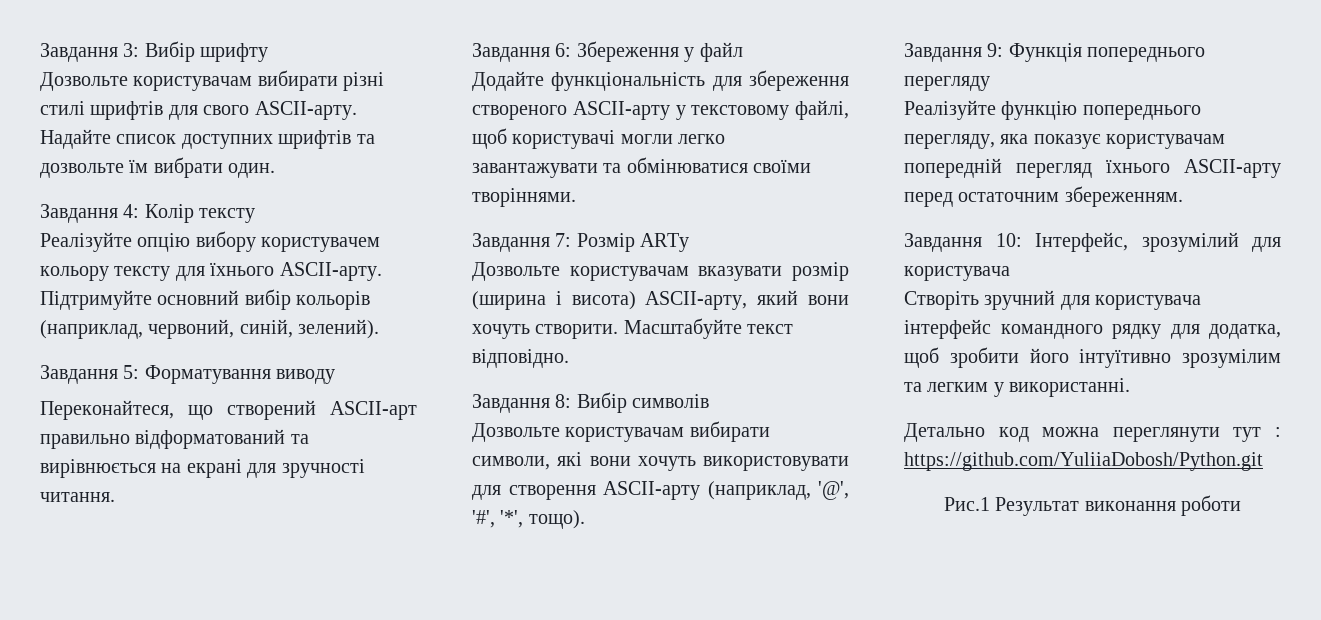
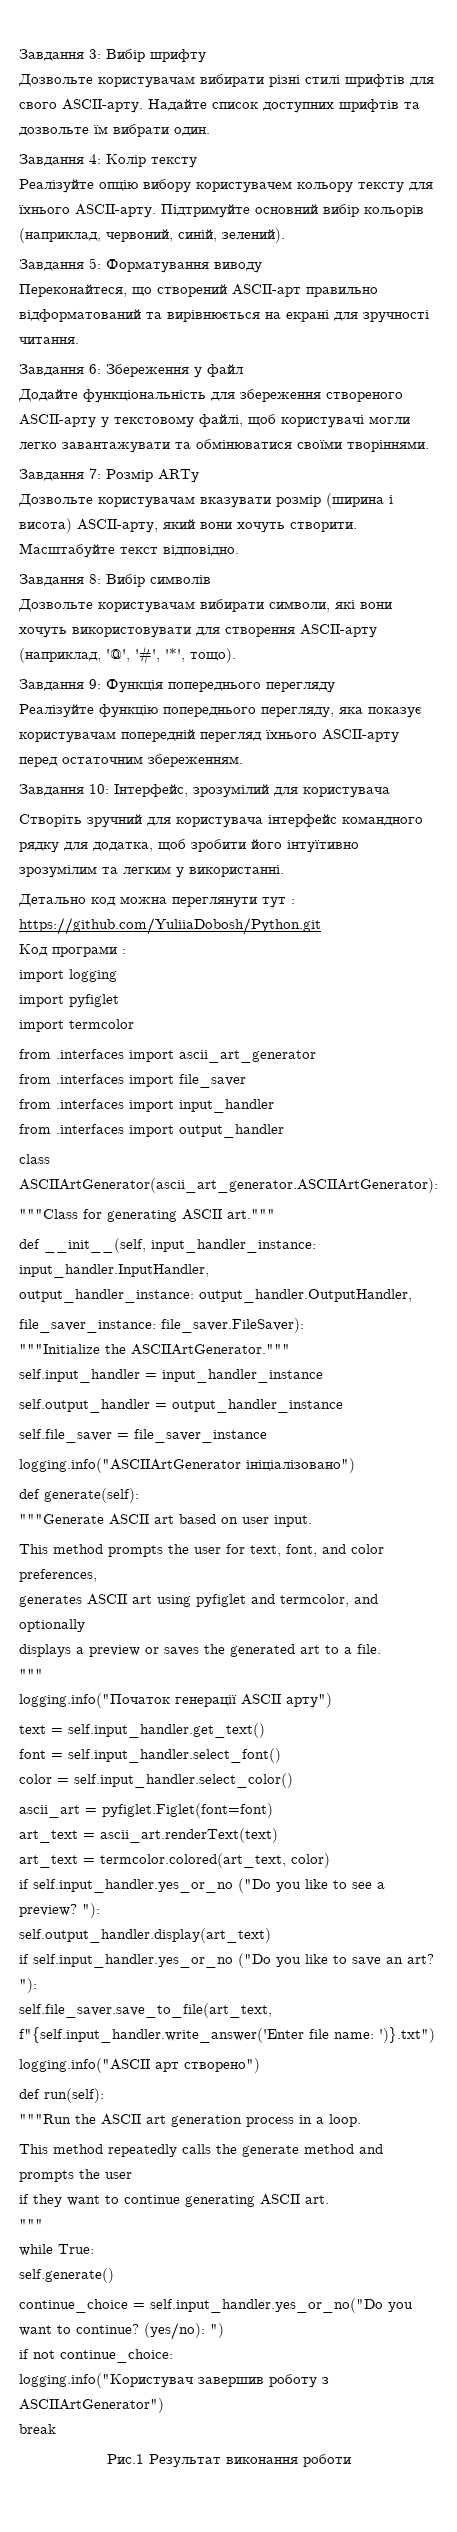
+ Код програми :
+ import logging
+ import pyfiglet
+ import termcolor
+ from .interfaces import ascii_art_generator
+ from .interfaces import file_saver
+ from .interfaces import input_handler
+ from .interfaces import output_handler
+ class ASCIIArtGenerator(ascii_art_generator.ASCIIArtGenerator):
+ """Class for generating ASCII art."""
+ def __init__(self, input_handler_instance: input_handler.InputHandler,
+ output_handler_instance: output_handler.OutputHandler,
+ file_saver_instance: file_saver.FileSaver):
+ """Initialize the ASCIIArtGenerator."""
+ self.input_handler = input_handler_instance
+ self.output_handler = output_handler_instance
+ self.file_saver = file_saver_instance
+ logging.info("ASCIIArtGenerator ініціалізовано")
+ def generate(self):
+ """Generate ASCII art based on user input.
+ This method prompts the user for text, font, and color preferences,
+ generates ASCII art using pyfiglet and termcolor, and optionally
+ displays a preview or saves the generated art to a file.
+ """
+ logging.info("Початок генерації ASCII арту")
+ text = self.input_handler.get_text()
+ font = self.input_handler.select_font()
+ color = self.input_handler.select_color()
+ ascii_art = pyfiglet.Figlet(font=font)
+ art_text = ascii_art.renderText(text)
+ art_text = termcolor.colored(art_text, color)
+ if self.input_handler.yes_or_no ("Do you like to see a preview? "):
+ self.output_handler.display(art_text)
+ if self.input_handler.yes_or_no ("Do you like to save an art? "):
+ self.file_saver.save_to_file(art_text, f"{self.input_handler.write_answer('Enter file name: ')}.txt")
+ logging.info("ASCII арт створено")
+ def run(self):
+ """Run the ASCII art generation process in a loop.
+ This method repeatedly calls the generate method and prompts the user
+ if they want to continue generating ASCII art.
+ """
+ while True:
+ self.generate()
+ continue_choice = self.input_handler.yes_or_no("Do you want to continue? (yes/no): ")
+ if not continue_choice:
+ logging.info("Користувач завершив роботу з ASCIIArtGenerator")
+ break

